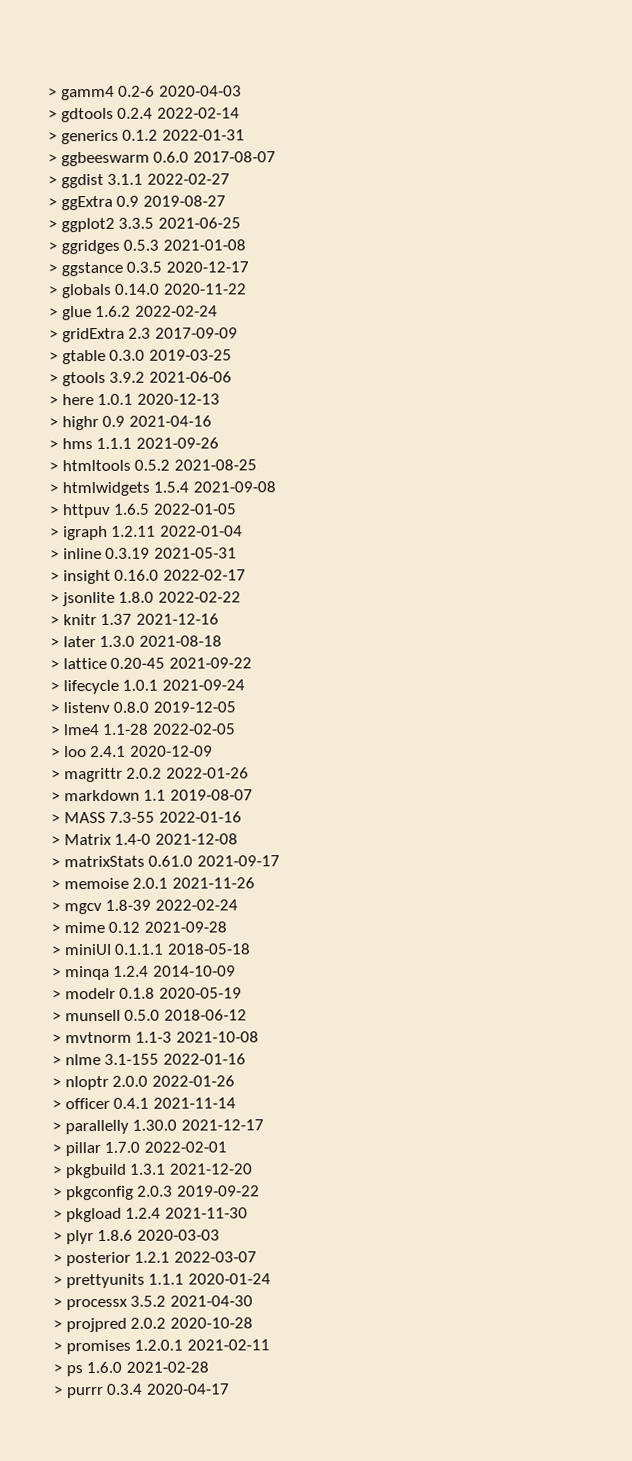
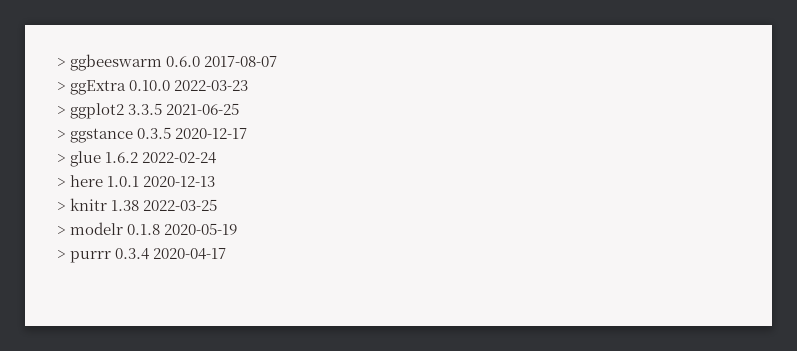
- > gamm4 0.2-6 2020-04-03
- > gdtools 0.2.4 2022-02-14
- > generics 0.1.2 2022-01-31
- > ggdist 3.1.1 2022-02-27
- > ggExtra 0.9 2019-08-27
+ > ggExtra 0.10.0 2022-03-23
- > ggridges 0.5.3 2021-01-08
- > globals 0.14.0 2020-11-22
- > gridExtra 2.3 2017-09-09
- > gtable 0.3.0 2019-03-25
- > gtools 3.9.2 2021-06-06
  > here 1.0.1 2020-12-13
- > highr 0.9 2021-04-16
- > hms 1.1.1 2021-09-26
- > htmltools 0.5.2 2021-08-25
- > htmlwidgets 1.5.4 2021-09-08
- > httpuv 1.6.5 2022-01-05
- > igraph 1.2.11 2022-01-04
- > inline 0.3.19 2021-05-31
- > insight 0.16.0 2022-02-17
- > jsonlite 1.8.0 2022-02-22
- > knitr 1.37 2021-12-16
- > later 1.3.0 2021-08-18
- > lattice 0.20-45 2021-09-22
- > lifecycle 1.0.1 2021-09-24
- > listenv 0.8.0 2019-12-05
- > lme4 1.1-28 2022-02-05
- > loo 2.4.1 2020-12-09
- > magrittr 2.0.2 2022-01-26
- > markdown 1.1 2019-08-07
- > MASS 7.3-55 2022-01-16
- > Matrix 1.4-0 2021-12-08
- > matrixStats 0.61.0 2021-09-17
- > memoise 2.0.1 2021-11-26
- > mgcv 1.8-39 2022-02-24
- > mime 0.12 2021-09-28
- > miniUI 0.1.1.1 2018-05-18
- > minqa 1.2.4 2014-10-09
+ > knitr 1.38 2022-03-25
  > modelr 0.1.8 2020-05-19
- > munsell 0.5.0 2018-06-12
- > mvtnorm 1.1-3 2021-10-08
- > nlme 3.1-155 2022-01-16
- > nloptr 2.0.0 2022-01-26
- > officer 0.4.1 2021-11-14
- > parallelly 1.30.0 2021-12-17
- > pillar 1.7.0 2022-02-01
- > pkgbuild 1.3.1 2021-12-20
- > pkgconfig 2.0.3 2019-09-22
- > pkgload 1.2.4 2021-11-30
- > plyr 1.8.6 2020-03-03
- > posterior 1.2.1 2022-03-07
- > prettyunits 1.1.1 2020-01-24
- > processx 3.5.2 2021-04-30
- > projpred 2.0.2 2020-10-28
- > promises 1.2.0.1 2021-02-11
- > ps 1.6.0 2021-02-28

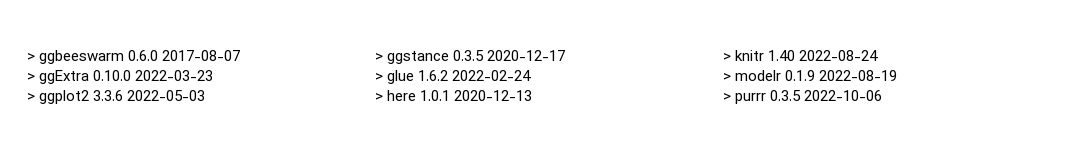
- > ggplot2 3.3.5 2021-06-25
+ > ggplot2 3.3.6 2022-05-03
- > knitr 1.38 2022-03-25
+ > knitr 1.40 2022-08-24
- > modelr 0.1.8 2020-05-19
+ > modelr 0.1.9 2022-08-19
- > purrr 0.3.4 2020-04-17
+ > purrr 0.3.5 2022-10-06

